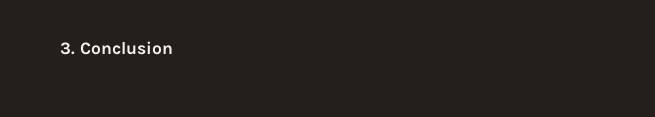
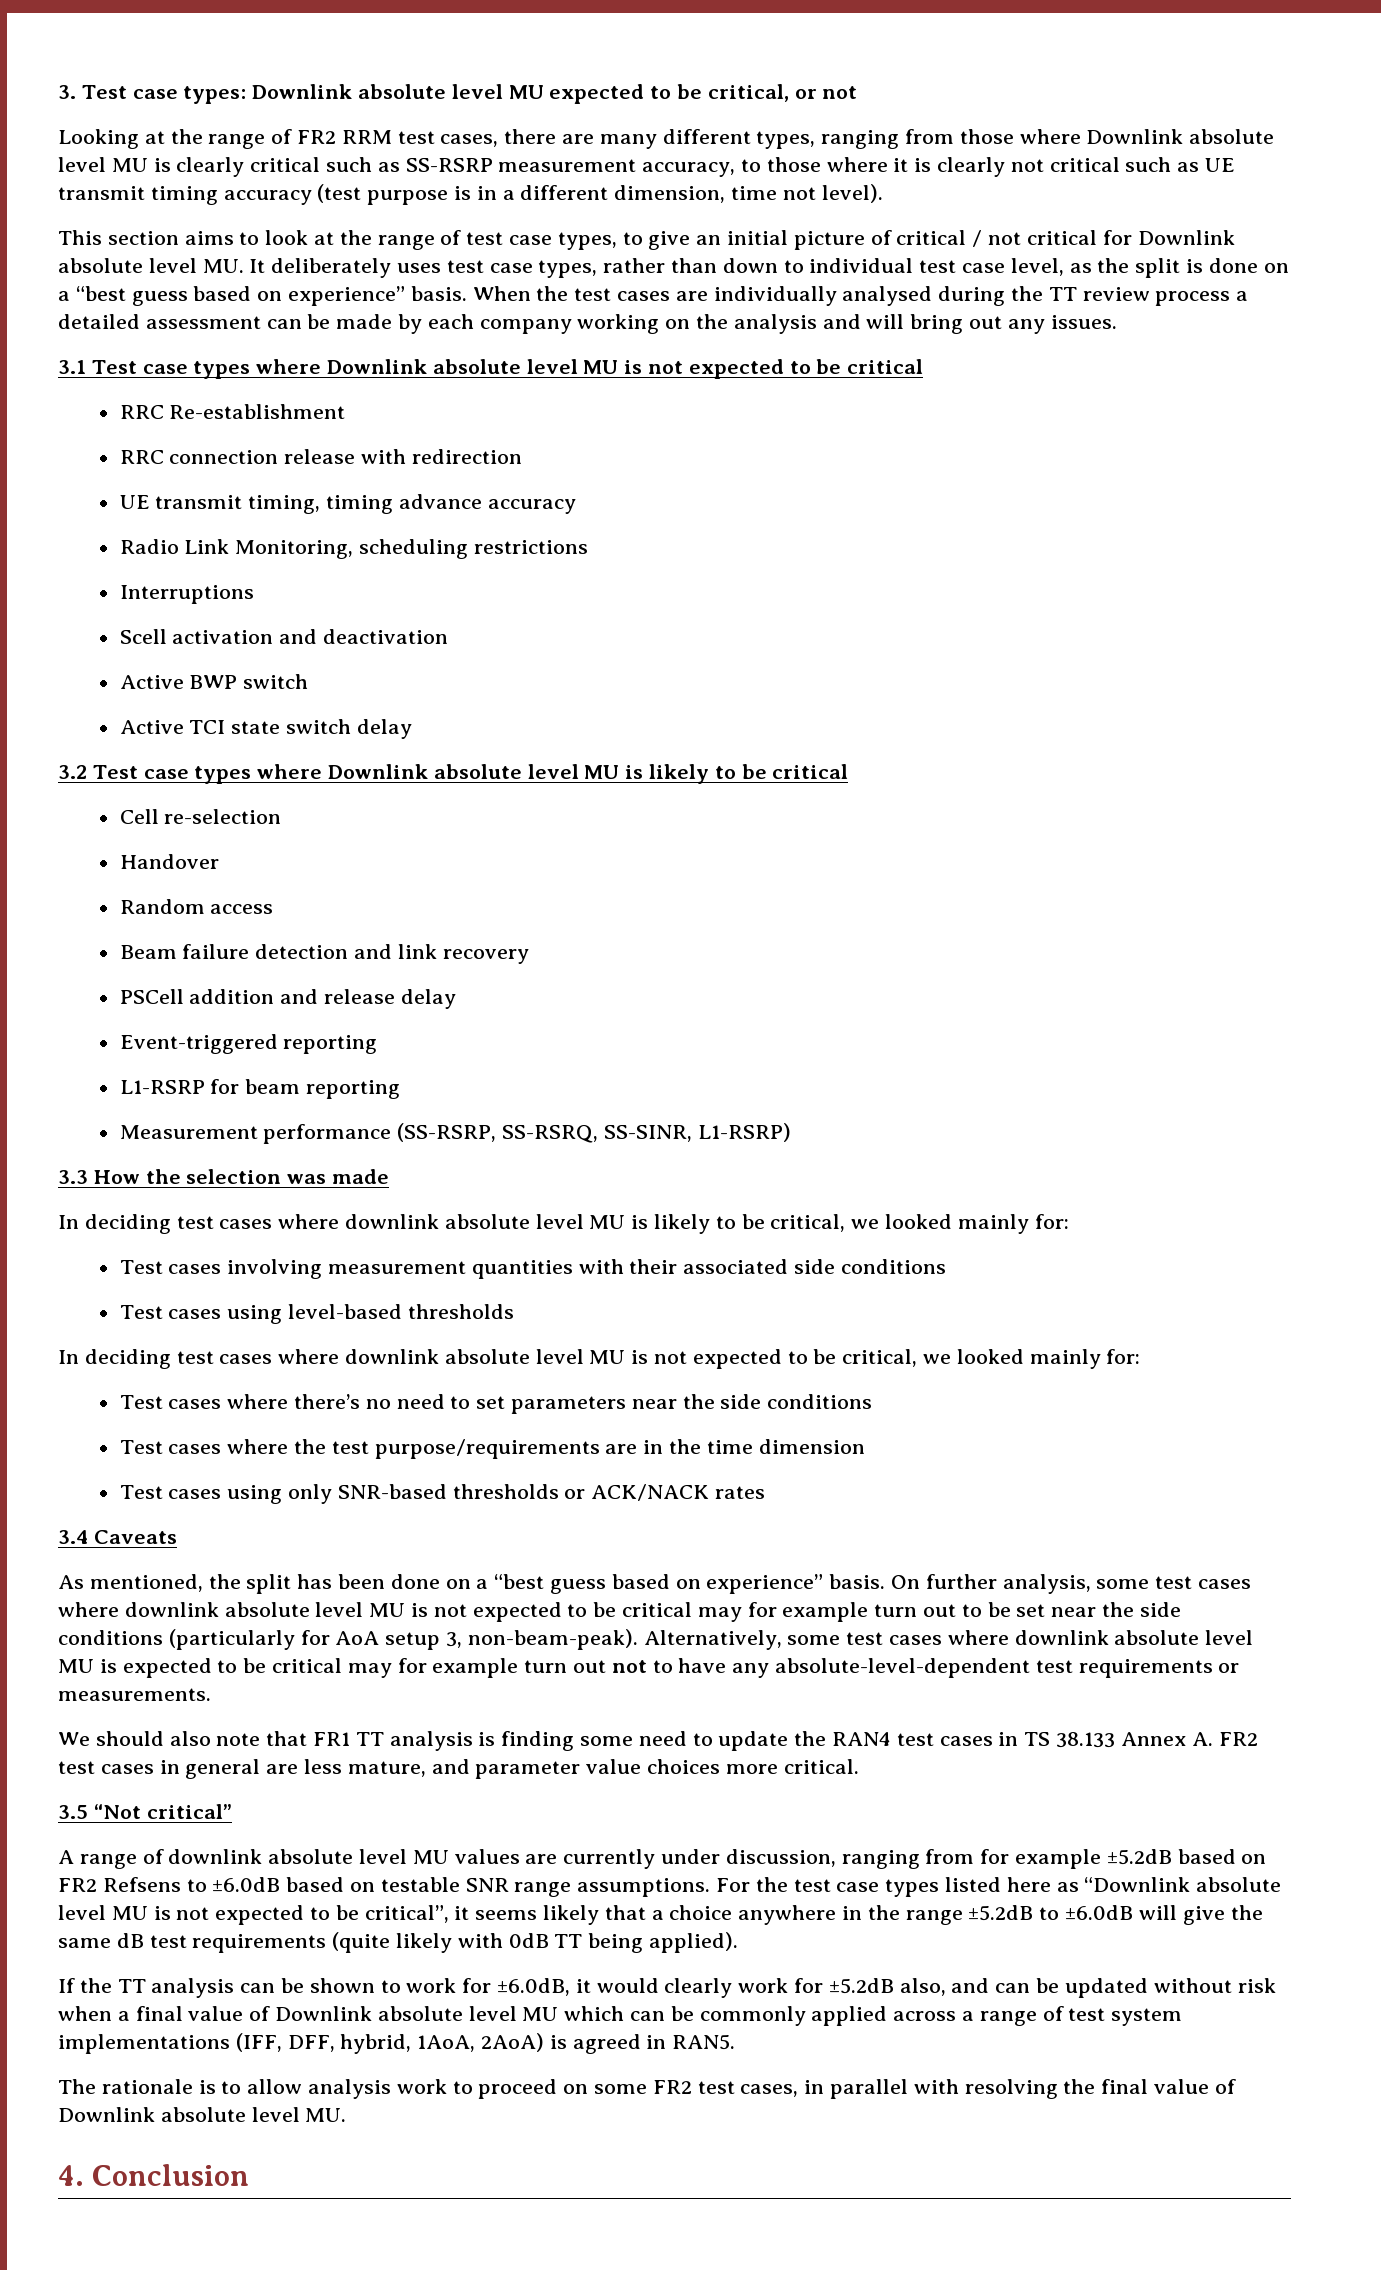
- 3. Conclusion
+ 3. Test case types: Downlink absolute level MU expected to be critical, or not
+ Looking at the range of FR2 RRM test cases, there are many different types, ranging from those where Downlink absolute level MU is clearly critical such as SS-RSRP measurement accuracy, to those where it is clearly not critical such as UE transmit timing accuracy (test purpose is in a different dimension, time not level).
+ This section aims to look at the range of test case types, to give an initial picture of critical / not critical for Downlink absolute level MU. It deliberately uses test case types, rather than down to individual test case level, as the split is done on a “best guess based on experience” basis. When the test cases are individually analysed during the TT review process a detailed assessment can be made by each company working on the analysis and will bring out any issues.
+ 3.1 Test case types where Downlink absolute level MU is not expected to be critical
+ RRC Re-establishment
+ RRC connection release with redirection
+ UE transmit timing, timing advance accuracy
+ Radio Link Monitoring, scheduling restrictions
+ Interruptions
+ Scell activation and deactivation
+ Active BWP switch
+ Active TCI state switch delay
+ 3.2 Test case types where Downlink absolute level MU is likely to be critical
+ Cell re-selection
+ Handover
+ Random access
+ Beam failure detection and link recovery
+ PSCell addition and release delay
+ Event-triggered reporting
+ L1-RSRP for beam reporting
+ Measurement performance (SS-RSRP, SS-RSRQ, SS-SINR, L1-RSRP)
+ 3.3 How the selection was made
+ In deciding test cases where downlink absolute level MU is likely to be critical, we looked mainly for:
+ Test cases involving measurement quantities with their associated side conditions
+ Test cases using level-based thresholds
+ In deciding test cases where downlink absolute level MU is not expected to be critical, we looked mainly for:
+ Test cases where there’s no need to set parameters near the side conditions
+ Test cases where the test purpose/requirements are in the time dimension
+ Test cases using only SNR-based thresholds or ACK/NACK rates
+ 3.4 Caveats
+ As mentioned, the split has been done on a “best guess based on experience” basis. On further analysis, some test cases where downlink absolute level MU is not expected to be critical may for example turn out to be set near the side conditions (particularly for AoA setup 3, non-beam-peak). Alternatively, some test cases where downlink absolute level MU is expected to be critical may for example turn out not to have any absolute-level-dependent test requirements or measurements.
+ We should also note that FR1 TT analysis is finding some need to update the RAN4 test cases in TS 38.133 Annex A. FR2 test cases in general are less mature, and parameter value choices more critical.
+ 3.5 “Not critical”
+ A range of downlink absolute level MU values are currently under discussion, ranging from for example ±5.2dB based on FR2 Refsens to ±6.0dB based on testable SNR range assumptions. For the test case types listed here as “Downlink absolute level MU is not expected to be critical”, it seems likely that a choice anywhere in the range ±5.2dB to ±6.0dB will give the same dB test requirements (quite likely with 0dB TT being applied).
+ If the TT analysis can be shown to work for ±6.0dB, it would clearly work for ±5.2dB also, and can be updated without risk when a final value of Downlink absolute level MU which can be commonly applied across a range of test system implementations (IFF, DFF, hybrid, 1AoA, 2AoA) is agreed in RAN5.
+ The rationale is to allow analysis work to proceed on some FR2 test cases, in parallel with resolving the final value of Downlink absolute level MU.
+ 4. Conclusion

